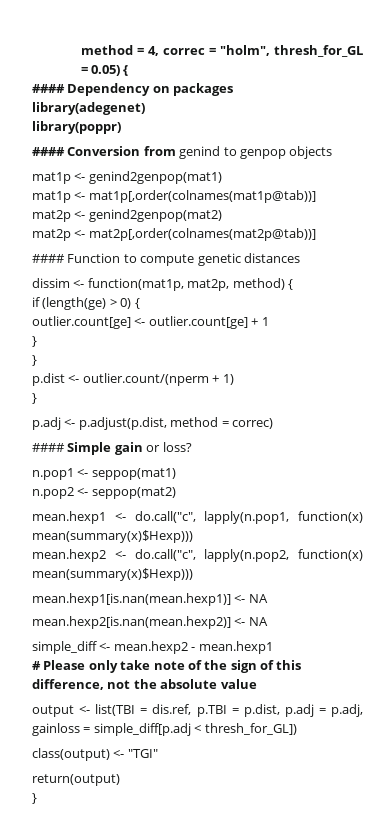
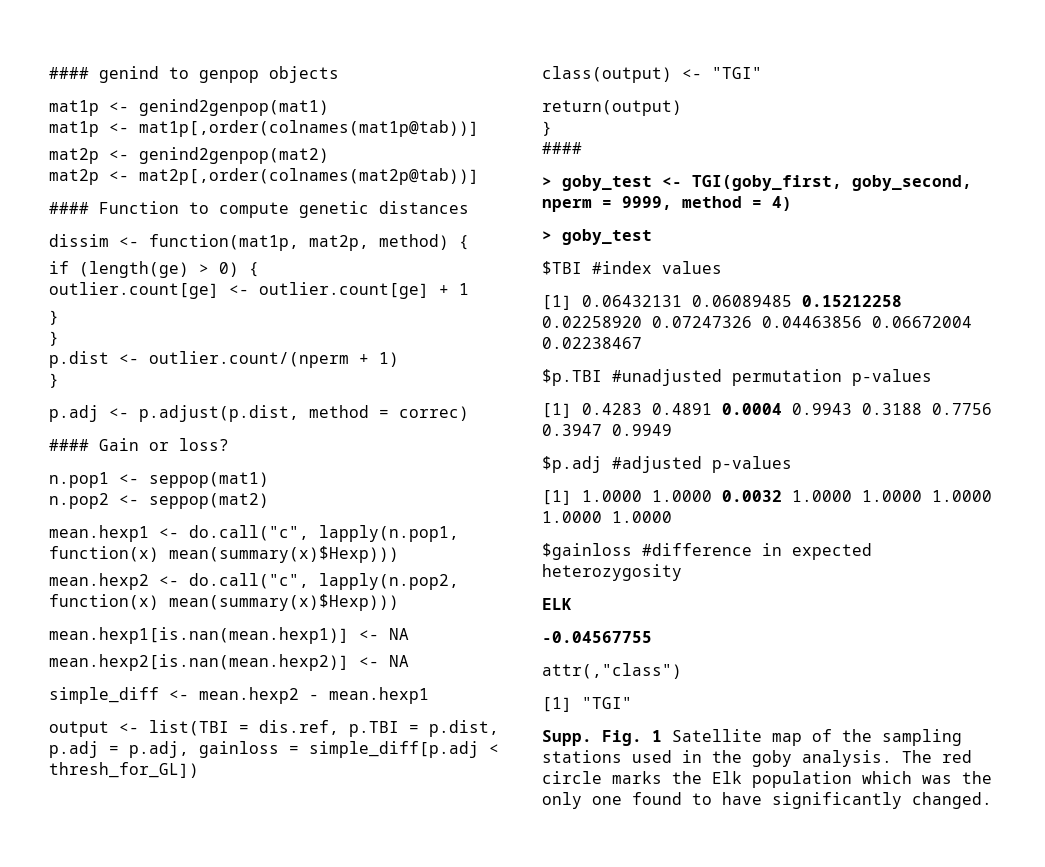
- method = 4, correc = "holm", thresh_for_GL = 0.05) {
- #### Dependency on packages
- library(adegenet)
- library(poppr)
- #### Conversion from genind to genpop objects
+ #### genind to genpop objects
- #### Simple gain or loss?
+ #### Gain or loss?
- # Please only take note of the sign of this difference, not the absolute value
  return(output)
  }
+ ####
+ > goby_test <- TGI(goby_first, goby_second, nperm = 9999, method = 4)
+ > goby_test
+ $TBI #index values
+ [1] 0.06432131 0.06089485 0.15212258 0.02258920 0.07247326 0.04463856 0.06672004 0.02238467
+ $p.TBI #unadjusted permutation p-values
+ [1] 0.4283 0.4891 0.0004 0.9943 0.3188 0.7756 0.3947 0.9949
+ $p.adj #adjusted p-values
+ [1] 1.0000 1.0000 0.0032 1.0000 1.0000 1.0000 1.0000 1.0000
+ $gainloss #difference in expected heterozygosity
+ ELK
+ -0.04567755
+ attr(,"class")
+ [1] "TGI"
+ Supp. Fig. 1 Satellite map of the sampling stations used in the goby analysis. The red circle marks the Elk population which was the only one found to have significantly changed.

